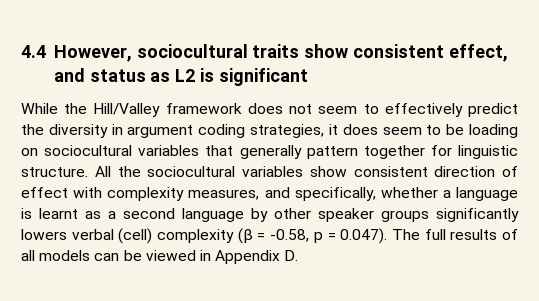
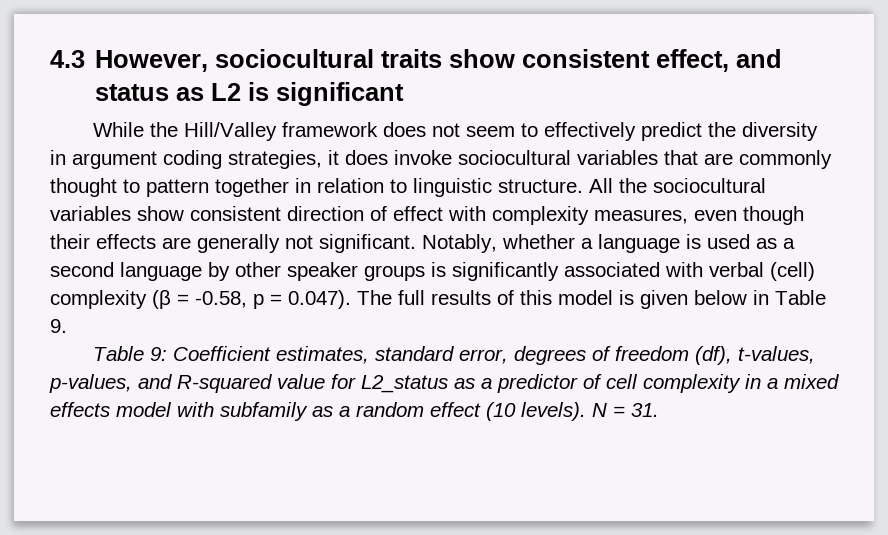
- 4.4 However, sociocultural traits show consistent effect, and status as L2 is significant
+ 4.3 However, sociocultural traits show consistent effect, and status as L2 is significant
- While the Hill/Valley framework does not seem to effectively predict the diversity in argument coding strategies, it does seem to be loading on sociocultural variables that generally pattern together for linguistic structure.
+ While the Hill/Valley framework does not seem to effectively predict the diversity in argument coding strategies, it does invoke sociocultural variables that are commonly thought to pattern together in relation to linguistic structure.
- All the sociocultural variables show consistent direction of effect with complexity measures, and specifically, whether a language is learnt as a second language by other speaker groups significantly lowers verbal (cell) complexity (β = -0.58, p = 0.047). The full results of all models can be viewed in Appendix D.
+ All the sociocultural variables show consistent direction of effect with complexity measures, even though their effects are generally not significant. Notably, whether a language is used as a second language by other speaker groups is significantly associated with verbal (cell) complexity (β = -0.58, p = 0.047). The full results of this model is given below in Table 9.
+ Table 9: Coefficient estimates, standard error, degrees of freedom (df), t-values, p-values, and R-squared value for L2_status as a predictor of cell complexity in a mixed effects model with subfamily as a random effect (10 levels). N = 31.

